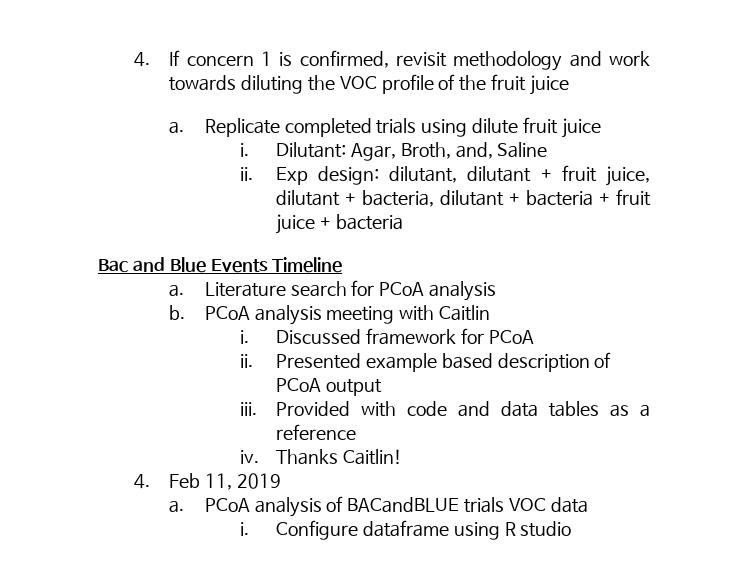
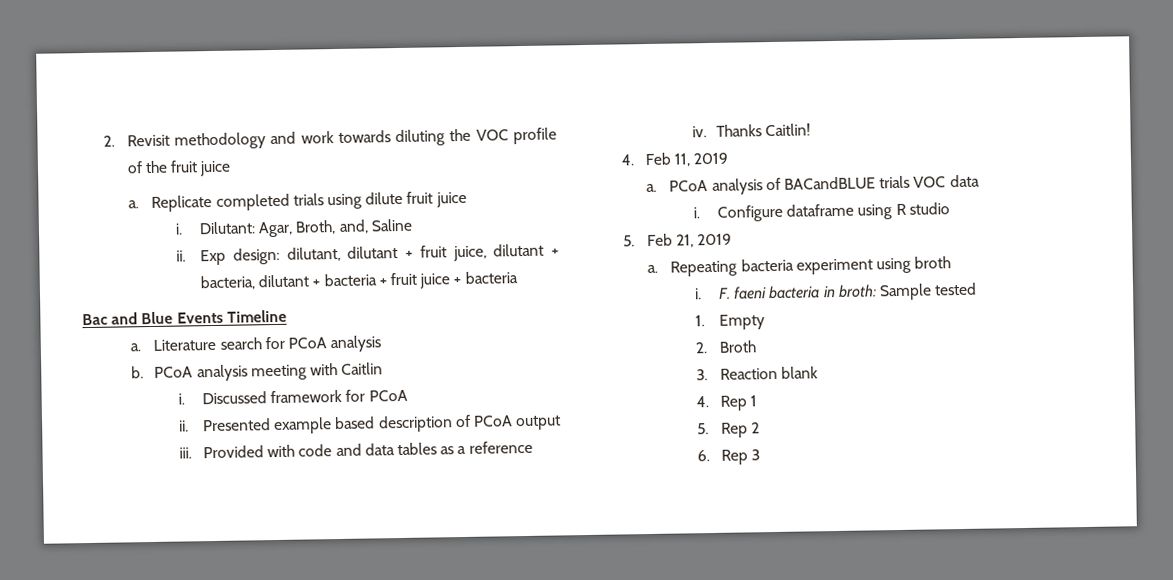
- 4. If concern 1 is confirmed, revisit methodology and work towards diluting the VOC profile of the fruit juice
+ 2. Revisit methodology and work towards diluting the VOC profile of the fruit juice
+ 5. Feb 21, 2019
+ a. Repeating bacteria experiment using broth
+ i. F. faeni bacteria in broth: Sample tested
+ 1. Empty
+ 2. Broth
+ 3. Reaction blank
+ 4. Rep 1
+ 5. Rep 2
+ 6. Rep 3

